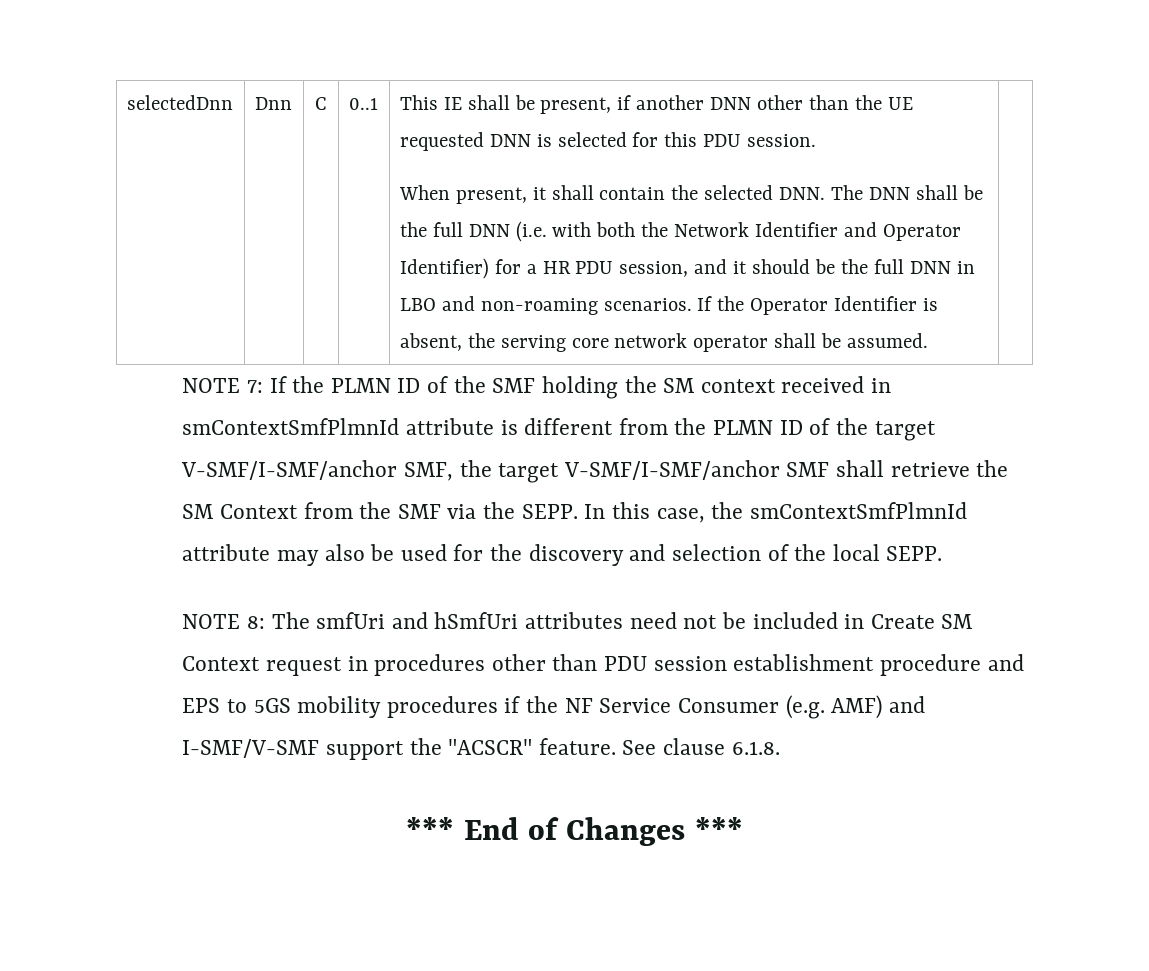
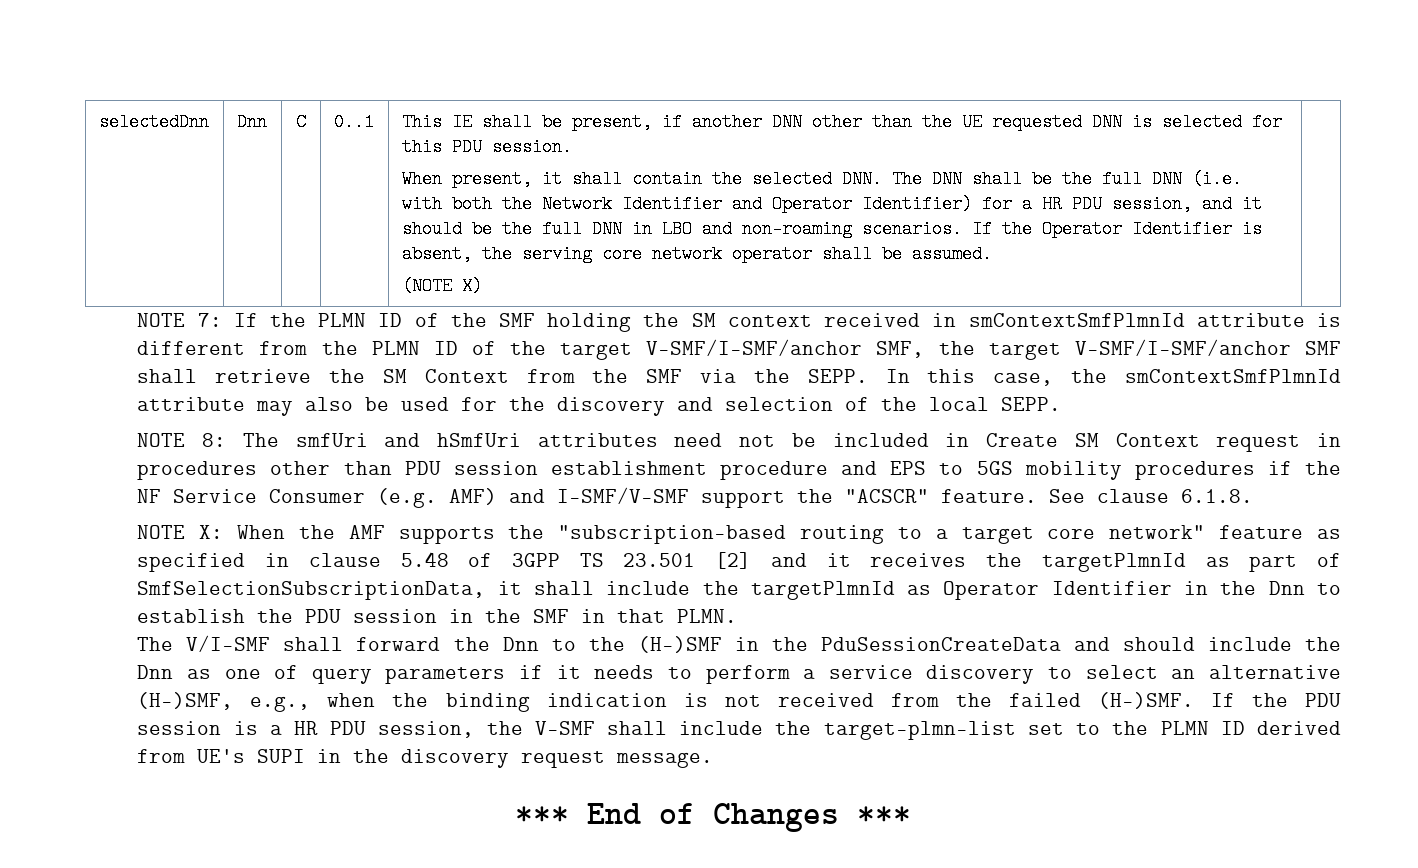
+ (NOTE X)
+ NOTE X: When the AMF supports the "subscription-based routing to a target core network" feature as specified in clause 5.48 of 3GPP TS 23.501 [2] and it receives the targetPlmnId as part of SmfSelectionSubscriptionData, it shall include the targetPlmnId as Operator Identifier in the Dnn to establish the PDU session in the SMF in that PLMN.
+ The V/I-SMF shall forward the Dnn to the (H-)SMF in the PduSessionCreateData and should include the Dnn as one of query parameters if it needs to perform a service discovery to select an alternative (H-)SMF, e.g., when the binding indication is not received from the failed (H-)SMF. If the PDU session is a HR PDU session, the V-SMF shall include the target-plmn-list set to the PLMN ID derived from UE's SUPI in the discovery request message.

